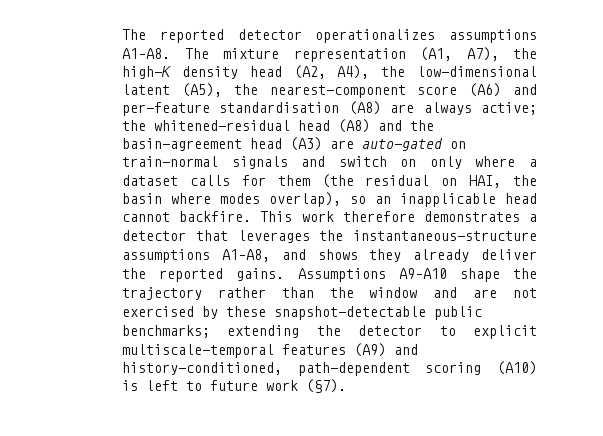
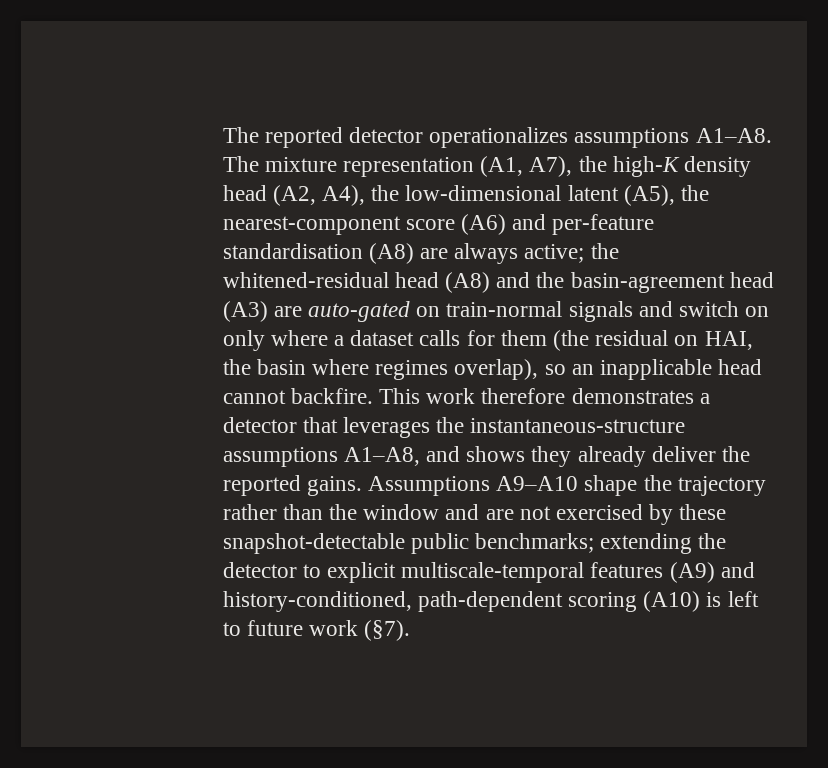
- the whitened-residual head (A8) and the basin-agreement head (A3) are auto-gated on train-normal signals and switch on only where a dataset calls for them (the residual on HAI, the basin where modes overlap), so an inapplicable head cannot backfire.
+ the whitened-residual head (A8) and the basin-agreement head (A3) are auto-gated on train-normal signals and switch on only where a dataset calls for them (the residual on HAI, the basin where regimes overlap), so an inapplicable head cannot backfire.

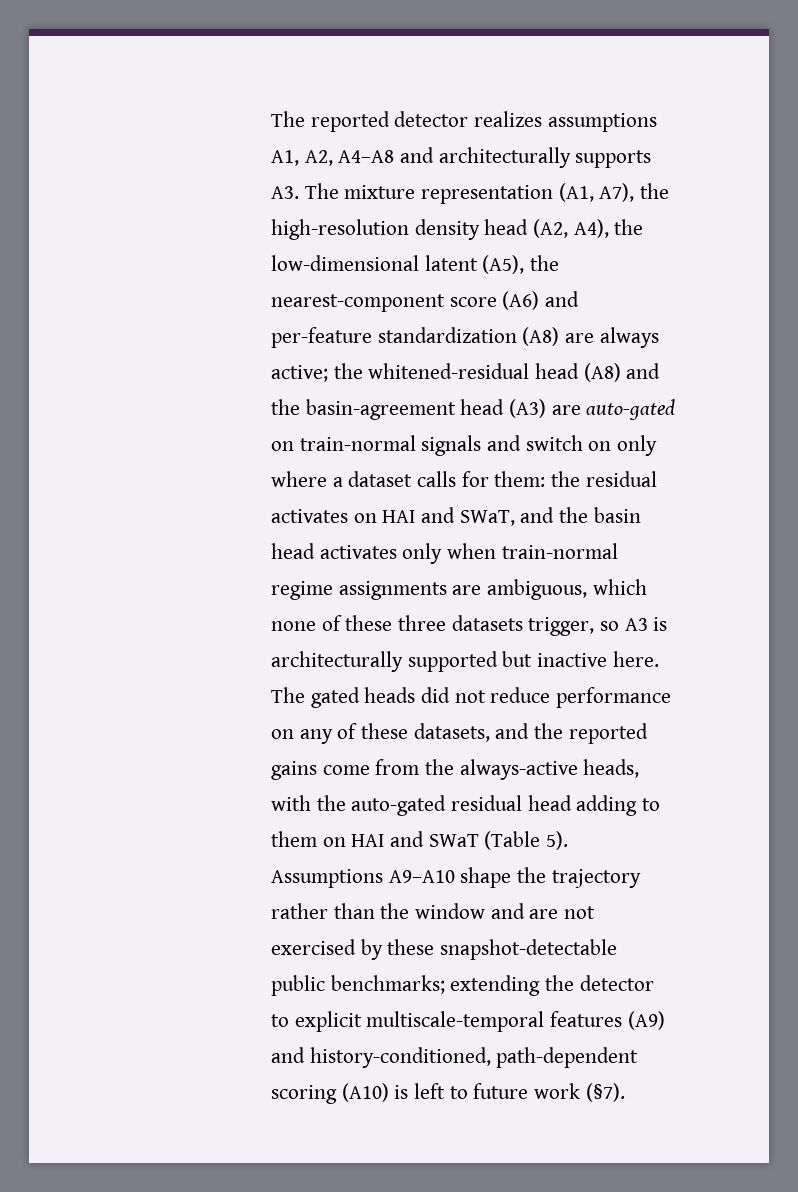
- The reported detector operationalizes assumptions A1–A8. The mixture representation (A1, A7), the high-K density head (A2, A4), the low-dimensional latent (A5), the nearest-component score (A6) and per-feature standardisation (A8) are always active; the whitened-residual head (A8) and the basin-agreement head (A3) are auto-gated on train-normal signals and switch on only where a dataset calls for them (the residual on HAI, the basin where regimes overlap), so an inapplicable head cannot backfire. This work therefore demonstrates a detector that leverages the instantaneous-structure assumptions A1–A8, and shows they already deliver the reported gains.
+ The reported detector realizes assumptions A1, A2, A4–A8 and architecturally supports A3. The mixture representation (A1, A7), the high-resolution density head (A2, A4), the low-dimensional latent (A5), the nearest-component score (A6) and per-feature standardization (A8) are always active; the whitened-residual head (A8) and the basin-agreement head (A3) are auto-gated on train-normal signals and switch on only where a dataset calls for them: the residual activates on HAI and SWaT, and the basin head activates only when train-normal regime assignments are ambiguous, which none of these three datasets trigger, so A3 is architecturally supported but inactive here. The gated heads did not reduce performance on any of these datasets, and the reported gains come from the always-active heads, with the auto-gated residual head adding to them on HAI and SWaT (Table 5).

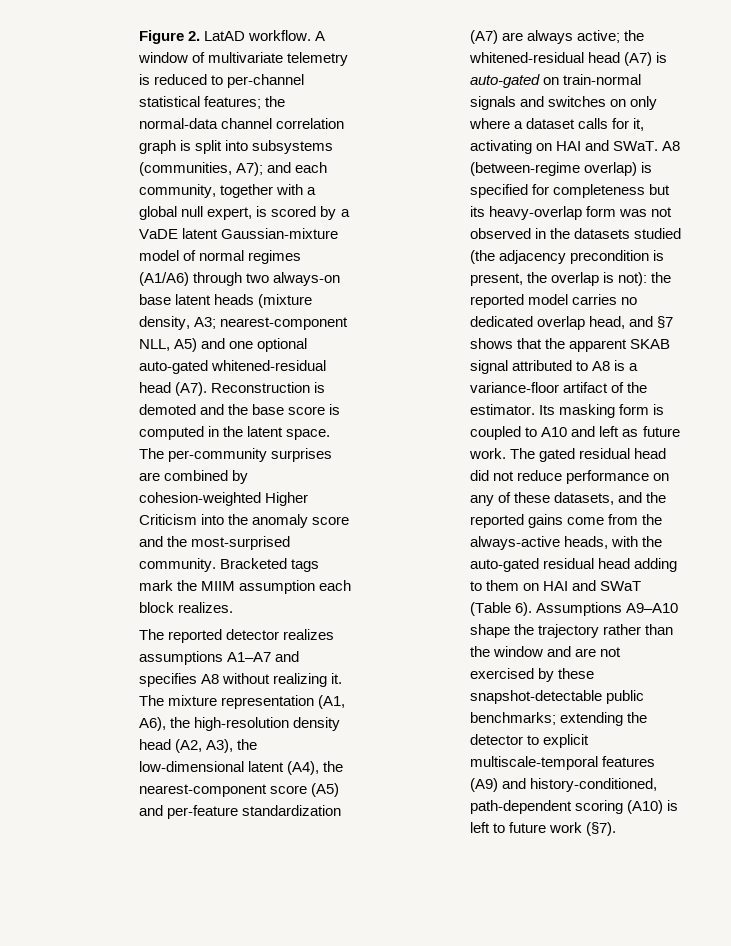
+ Figure 2. LatAD workflow. A window of multivariate telemetry is reduced to per-channel statistical features; the normal-data channel correlation graph is split into subsystems (communities, A7); and each community, together with a global null expert, is scored by a VaDE latent Gaussian-mixture model of normal regimes (A1/A6) through two always-on base latent heads (mixture density, A3; nearest-component NLL, A5) and one optional auto-gated whitened-residual head (A7). Reconstruction is demoted and the base score is computed in the latent space. The per-community surprises are combined by cohesion-weighted Higher Criticism into the anomaly score and the most-surprised community. Bracketed tags mark the MIIM assumption each block realizes.
- The reported detector realizes assumptions A1, A2, A4–A8 and architecturally supports A3. The mixture representation (A1, A7), the high-resolution density head (A2, A4), the low-dimensional latent (A5), the nearest-component score (A6) and per-feature standardization (A8) are always active;
+ The reported detector realizes assumptions A1–A7 and specifies A8 without realizing it. The mixture representation (A1, A6), the high-resolution density head (A2, A3), the low-dimensional latent (A4), the nearest-component score (A5) and per-feature standardization (A7) are always active;
- the whitened-residual head (A8) and the basin-agreement head (A3) are auto-gated on train-normal signals and switch on only where a dataset calls for them: the residual activates on HAI and SWaT, and the basin head activates only when train-normal regime assignments are ambiguous, which none of these three datasets trigger, so A3 is architecturally supported but inactive here. The gated heads did not reduce performance on any of these datasets, and the reported gains come from the always-active heads, with the auto-gated residual head adding to them on HAI and SWaT (Table 5).
+ the whitened-residual head (A7) is auto-gated on train-normal signals and switches on only where a dataset calls for it, activating on HAI and SWaT. A8 (between-regime overlap) is specified for completeness but its heavy-overlap form was not observed in the datasets studied (the adjacency precondition is present, the overlap is not): the reported model carries no dedicated overlap head, and §7 shows that the apparent SKAB signal attributed to A8 is a variance-floor artifact of the estimator. Its masking form is coupled to A10 and left as future work. The gated residual head did not reduce performance on any of these datasets, and the reported gains come from the always-active heads, with the auto-gated residual head adding to them on HAI and SWaT (Table 6).

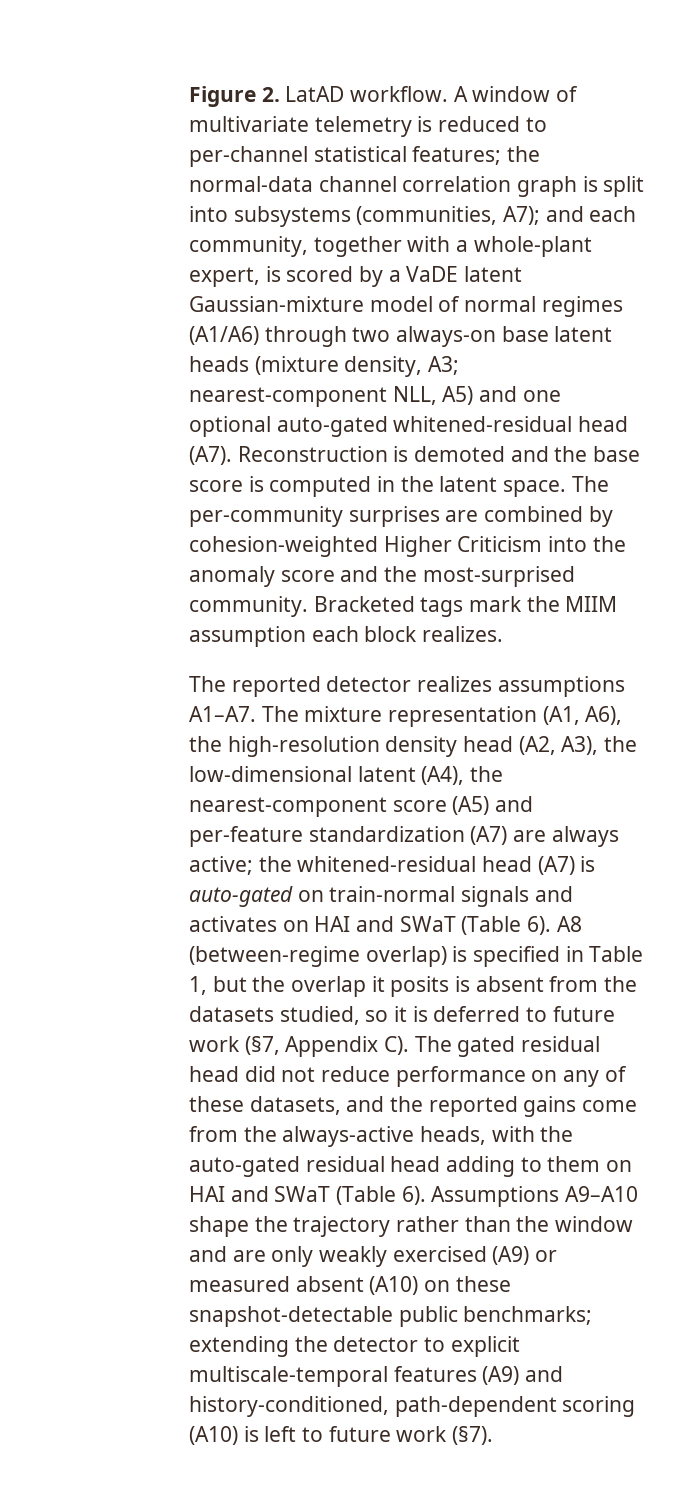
- and each community, together with a global null expert, is scored by a VaDE latent Gaussian-mixture model of normal regimes (A1/A6) through two always-on base latent heads (mixture density, A3;
+ and each community, together with a whole-plant expert, is scored by a VaDE latent Gaussian-mixture model of normal regimes (A1/A6) through two always-on base latent heads (mixture density, A3;
- The reported detector realizes assumptions A1–A7 and specifies A8 without realizing it.
+ The reported detector realizes assumptions A1–A7.
- The mixture representation (A1, A6), the high-resolution density head (A2, A3), the low-dimensional latent (A4), the nearest-component score (A5) and per-feature standardization (A7) are always active; the whitened-residual head (A7) is auto-gated on train-normal signals and switches on only where a dataset calls for it, activating on HAI and SWaT.
+ The mixture representation (A1, A6), the high-resolution density head (A2, A3), the low-dimensional latent (A4), the nearest-component score (A5) and per-feature standardization (A7) are always active; the whitened-residual head (A7) is auto-gated on train-normal signals and activates on HAI and SWaT (Table 6).
- A8 (between-regime overlap) is specified for completeness but its heavy-overlap form was not observed in the datasets studied (the adjacency precondition is present, the overlap is not): the reported model carries no dedicated overlap head, and §7 shows that the apparent SKAB signal attributed to A8 is a variance-floor artifact of the estimator. Its masking form is coupled to A10 and left as future work. The gated residual head did not reduce performance on any of these datasets, and the reported gains come from the always-active heads, with the auto-gated residual head adding to them on HAI and SWaT (Table 6).
+ A8 (between-regime overlap) is specified in Table 1, but the overlap it posits is absent from the datasets studied, so it is deferred to future work (§7, Appendix C). The gated residual head did not reduce performance on any of these datasets, and the reported gains come from the always-active heads, with the auto-gated residual head adding to them on HAI and SWaT (Table 6).
- Assumptions A9–A10 shape the trajectory rather than the window and are not exercised by these snapshot-detectable public benchmarks; extending the detector to explicit multiscale-temporal features (A9) and history-conditioned, path-dependent scoring (A10) is left to future work (§7).
+ Assumptions A9–A10 shape the trajectory rather than the window and are only weakly exercised (A9) or measured absent (A10) on these snapshot-detectable public benchmarks; extending the detector to explicit multiscale-temporal features (A9) and history-conditioned, path-dependent scoring (A10) is left to future work (§7).

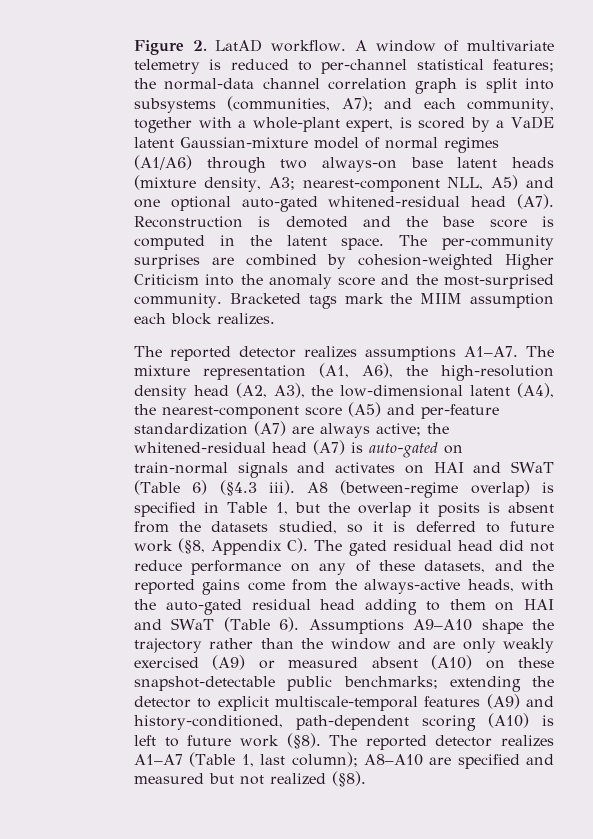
- The mixture representation (A1, A6), the high-resolution density head (A2, A3), the low-dimensional latent (A4), the nearest-component score (A5) and per-feature standardization (A7) are always active; the whitened-residual head (A7) is auto-gated on train-normal signals and activates on HAI and SWaT (Table 6).
+ The mixture representation (A1, A6), the high-resolution density head (A2, A3), the low-dimensional latent (A4), the nearest-component score (A5) and per-feature standardization (A7) are always active; the whitened-residual head (A7) is auto-gated on train-normal signals and activates on HAI and SWaT (Table 6) (§4.3 iii).
- A8 (between-regime overlap) is specified in Table 1, but the overlap it posits is absent from the datasets studied, so it is deferred to future work (§7, Appendix C). The gated residual head did not reduce performance on any of these datasets, and the reported gains come from the always-active heads, with the auto-gated residual head adding to them on HAI and SWaT (Table 6).
+ A8 (between-regime overlap) is specified in Table 1, but the overlap it posits is absent from the datasets studied, so it is deferred to future work (§8, Appendix C). The gated residual head did not reduce performance on any of these datasets, and the reported gains come from the always-active heads, with the auto-gated residual head adding to them on HAI and SWaT (Table 6).
- Assumptions A9–A10 shape the trajectory rather than the window and are only weakly exercised (A9) or measured absent (A10) on these snapshot-detectable public benchmarks; extending the detector to explicit multiscale-temporal features (A9) and history-conditioned, path-dependent scoring (A10) is left to future work (§7).
+ Assumptions A9–A10 shape the trajectory rather than the window and are only weakly exercised (A9) or measured absent (A10) on these snapshot-detectable public benchmarks; extending the detector to explicit multiscale-temporal features (A9) and history-conditioned, path-dependent scoring (A10) is left to future work (§8). The reported detector realizes A1–A7 (Table 1, last column); A8–A10 are specified and measured but not realized (§8).

